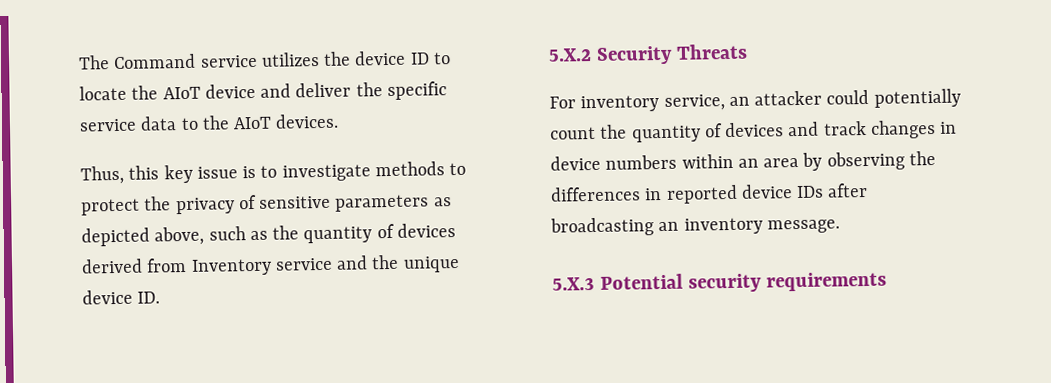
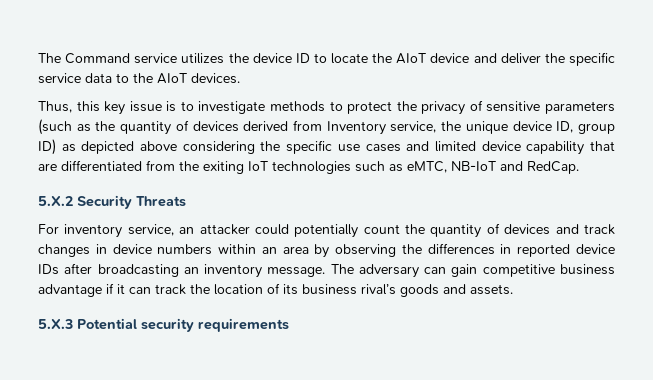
- Thus, this key issue is to investigate methods to protect the privacy of sensitive parameters as depicted above, such as the quantity of devices derived from Inventory service and the unique device ID.
+ Thus, this key issue is to investigate methods to protect the privacy of sensitive parameters (such as the quantity of devices derived from Inventory service, the unique device ID, group ID) as depicted above considering the specific use cases and limited device capability that are differentiated from the exiting IoT technologies such as eMTC, NB-IoT and RedCap.
+ The adversary can gain competitive business advantage if it can track the location of its business rival’s goods and assets.

